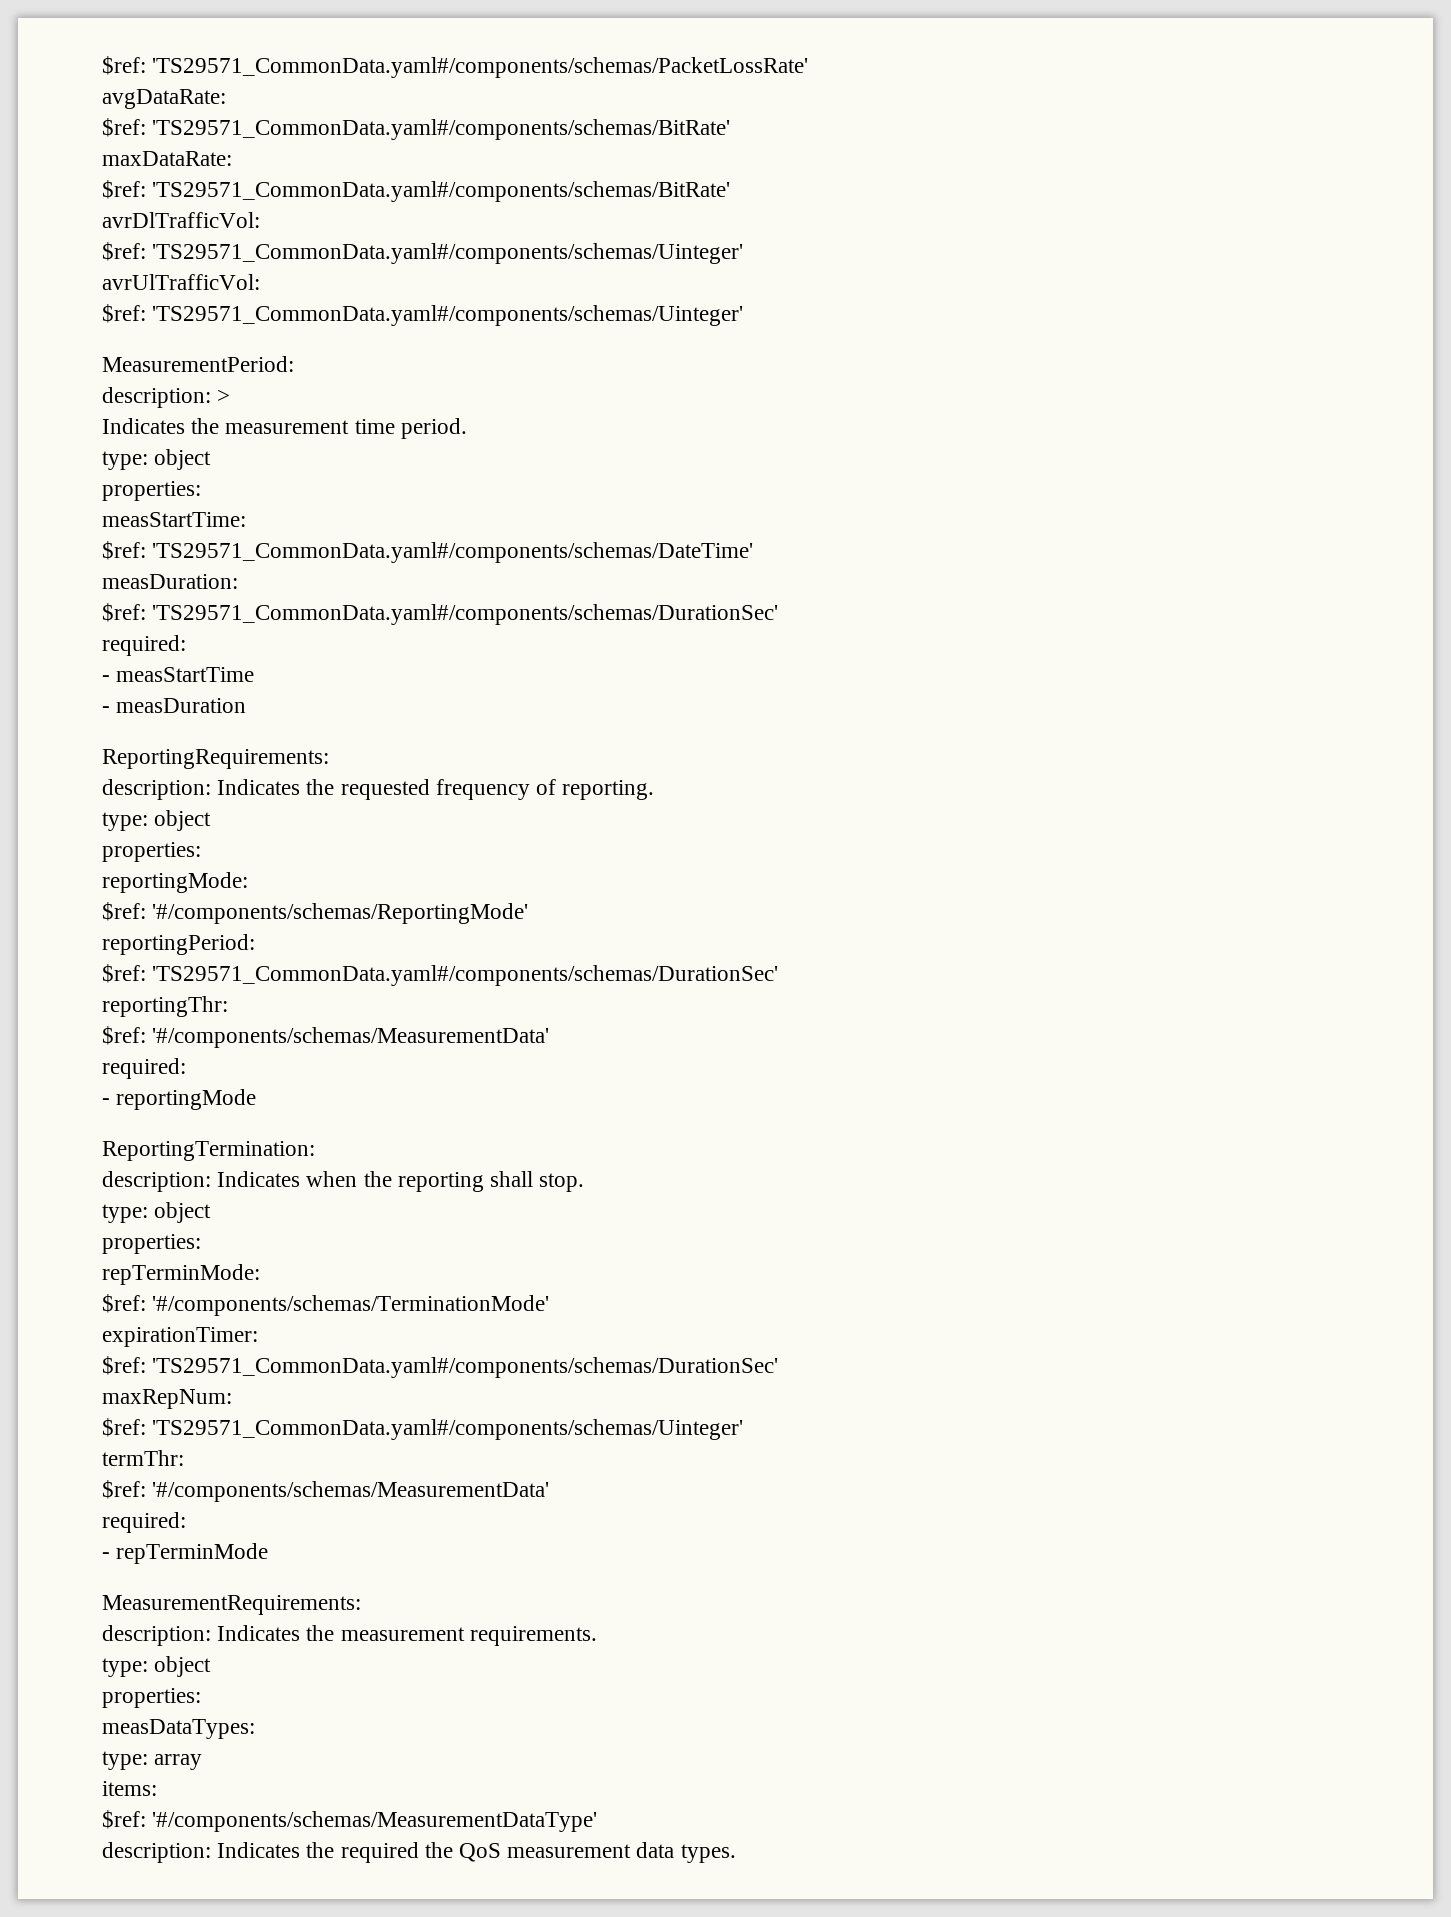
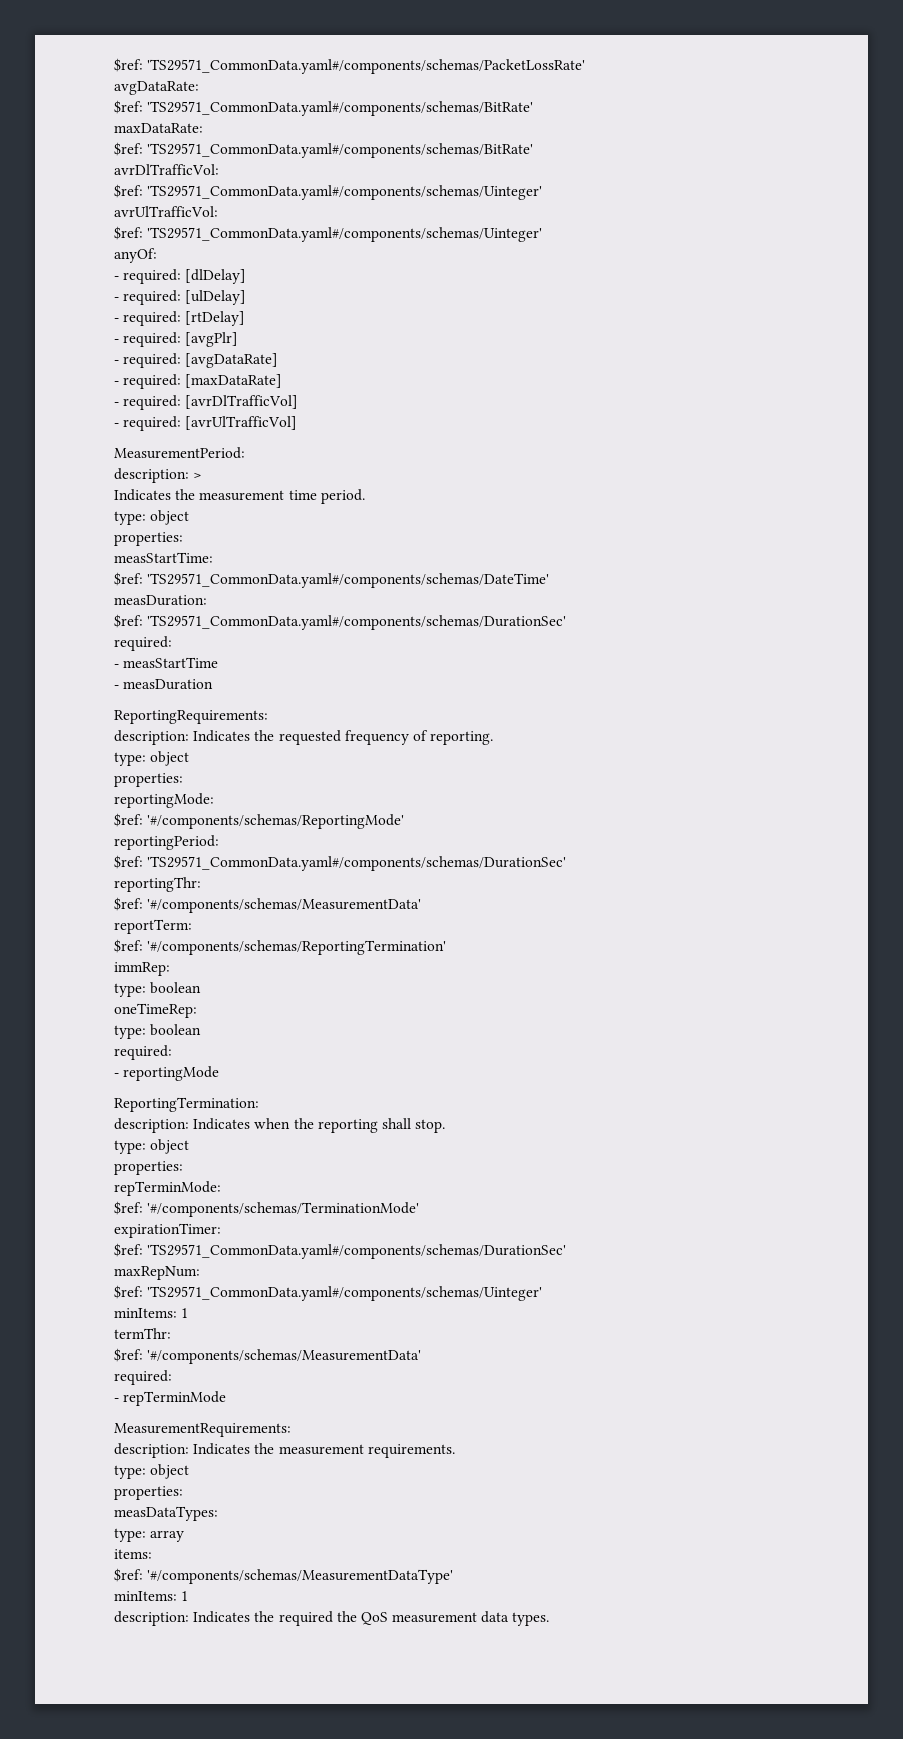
+ anyOf:
+ - required: [dlDelay]
+ - required: [ulDelay]
+ - required: [rtDelay]
+ - required: [avgPlr]
+ - required: [avgDataRate]
+ - required: [maxDataRate]
+ - required: [avrDlTrafficVol]
+ - required: [avrUlTrafficVol]
+ reportTerm:
+ $ref: '#/components/schemas/ReportingTermination'
+ immRep:
+ type: boolean
+ oneTimeRep:
+ type: boolean
  maxRepNum:
  $ref: 'TS29571_CommonData.yaml#/components/schemas/Uinteger'
+ minItems: 1
  $ref: '#/components/schemas/MeasurementDataType'
+ minItems: 1

